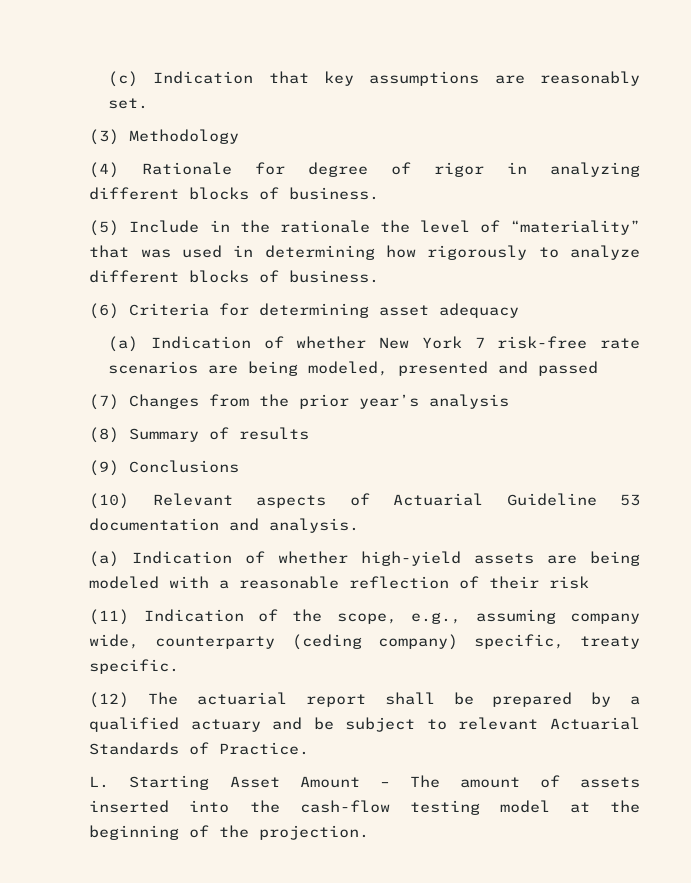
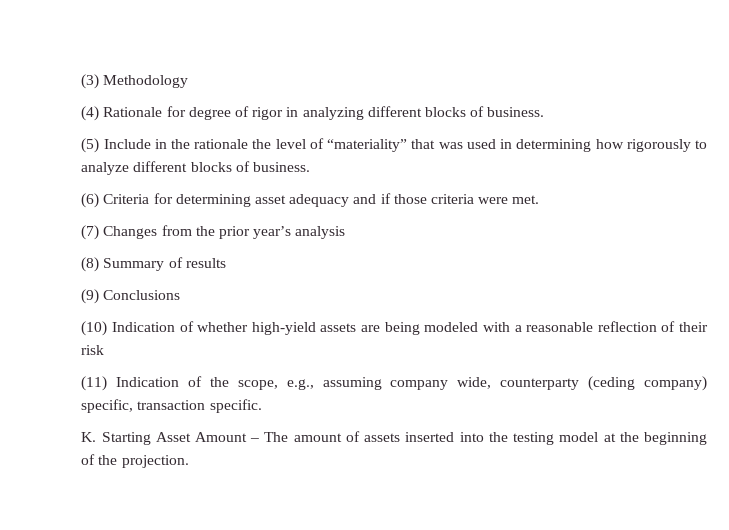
- (c) Indication that key assumptions are reasonably set.
- (6) Criteria for determining asset adequacy
- (a) Indication of whether New York 7 risk-free rate scenarios are being modeled, presented and passed
+ (6) Criteria for determining asset adequacy and if those criteria were met.
- (10) Relevant aspects of Actuarial Guideline 53 documentation and analysis.
- (a) Indication of whether high-yield assets are being modeled with a reasonable reflection of their risk
+ (10) Indication of whether high-yield assets are being modeled with a reasonable reflection of their risk
- (11) Indication of the scope, e.g., assuming company wide, counterparty (ceding company) specific, treaty specific.
+ (11) Indication of the scope, e.g., assuming company wide, counterparty (ceding company) specific, transaction specific.
- (12) The actuarial report shall be prepared by a qualified actuary and be subject to relevant Actuarial Standards of Practice.
- L. Starting Asset Amount – The amount of assets inserted into the cash-flow testing model at the beginning of the projection.
+ K. Starting Asset Amount – The amount of assets inserted into the testing model at the beginning of the projection.

